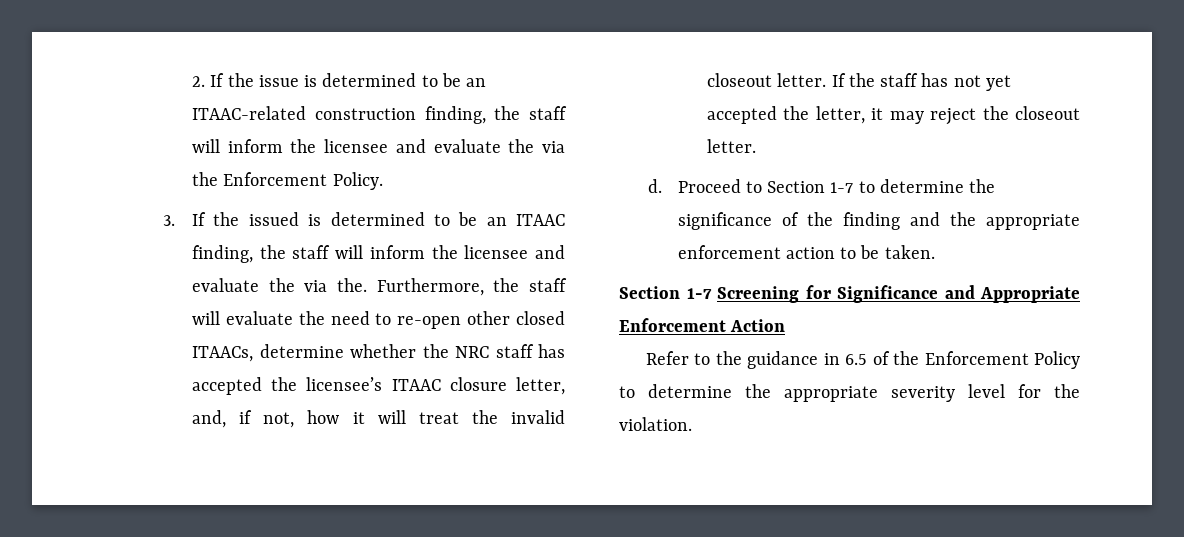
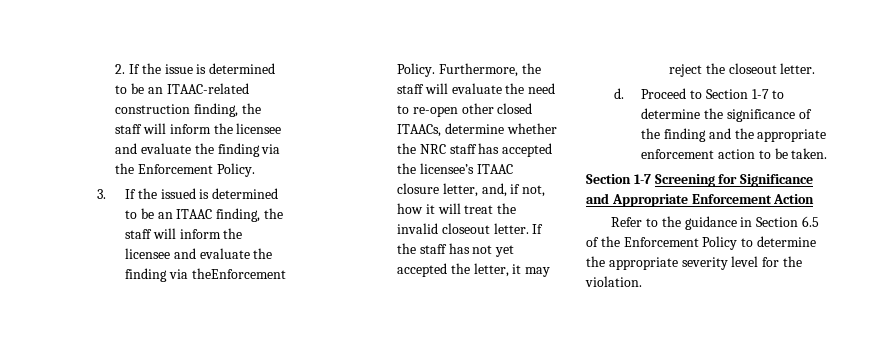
- 2. If the issue is determined to be an ITAAC-related construction finding, the staff will inform the licensee and evaluate the via the Enforcement Policy.
+ 2. If the issue is determined to be an ITAAC-related construction finding, the staff will inform the licensee and evaluate the finding via the Enforcement Policy.
- 3. If the issued is determined to be an ITAAC finding, the staff will inform the licensee and evaluate the via the.
+ 3. If the issued is determined to be an ITAAC finding, the staff will inform the licensee and evaluate the finding via theEnforcement Policy.
- Refer to the guidance in 6.5 of the Enforcement Policy to determine the appropriate severity level for the violation.
+ Refer to the guidance in Section 6.5 of the Enforcement Policy to determine the appropriate severity level for the violation.

